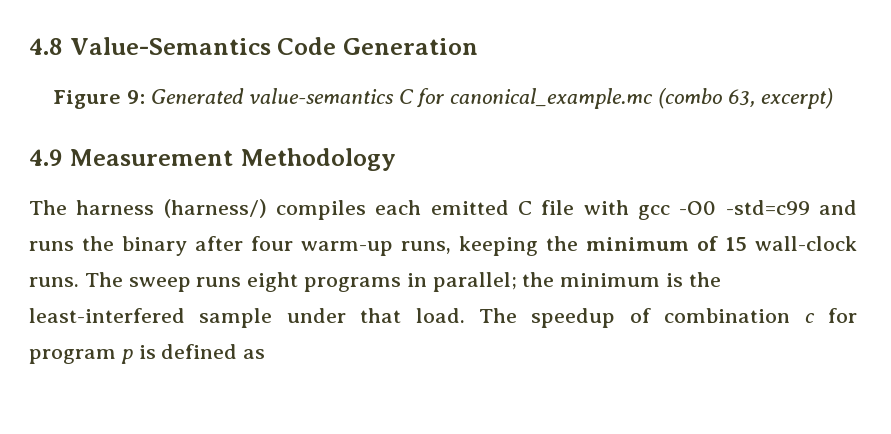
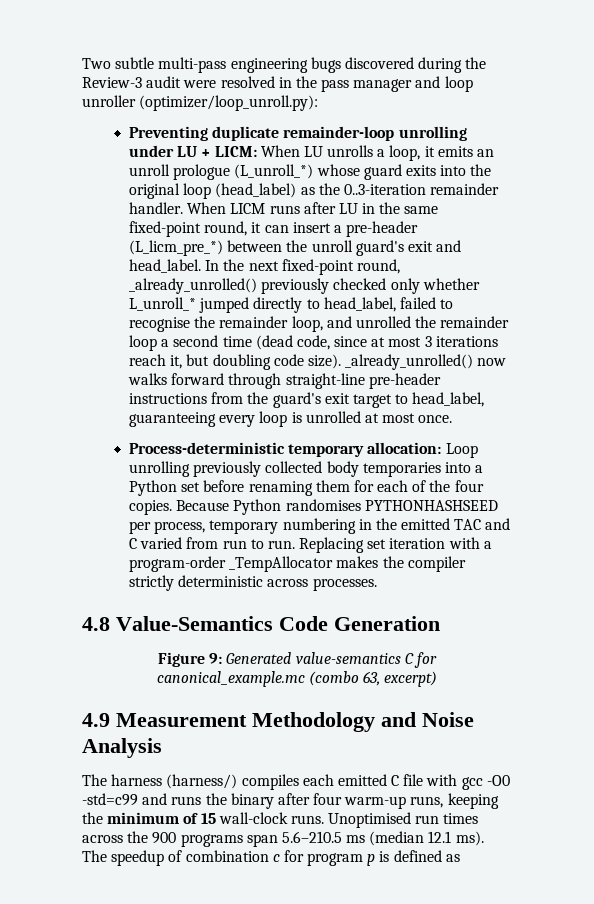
+ Two subtle multi-pass engineering bugs discovered during the Review-3 audit were resolved in the pass manager and loop unroller (optimizer/loop_unroll.py):
+ Preventing duplicate remainder-loop unrolling under LU + LICM: When LU unrolls a loop, it emits an unroll prologue (L_unroll_*) whose guard exits into the original loop (head_label) as the 0..3-iteration remainder handler. When LICM runs after LU in the same fixed-point round, it can insert a pre-header (L_licm_pre_*) between the unroll guard's exit and head_label. In the next fixed-point round, _already_unrolled() previously checked only whether L_unroll_* jumped directly to head_label, failed to recognise the remainder loop, and unrolled the remainder loop a second time (dead code, since at most 3 iterations reach it, but doubling code size). _already_unrolled() now walks forward through straight-line pre-header instructions from the guard's exit target to head_label, guaranteeing every loop is unrolled at most once.
+ Process-deterministic temporary allocation: Loop unrolling previously collected body temporaries into a Python set before renaming them for each of the four copies. Because Python randomises PYTHONHASHSEED per process, temporary numbering in the emitted TAC and C varied from run to run. Replacing set iteration with a program-order _TempAllocator makes the compiler strictly deterministic across processes.
- 4.9 Measurement Methodology
+ 4.9 Measurement Methodology and Noise Analysis
- The sweep runs eight programs in parallel; the minimum is the least-interfered sample under that load.
+ Unoptimised run times across the 900 programs span 5.6–210.5 ms (median 12.1 ms).

